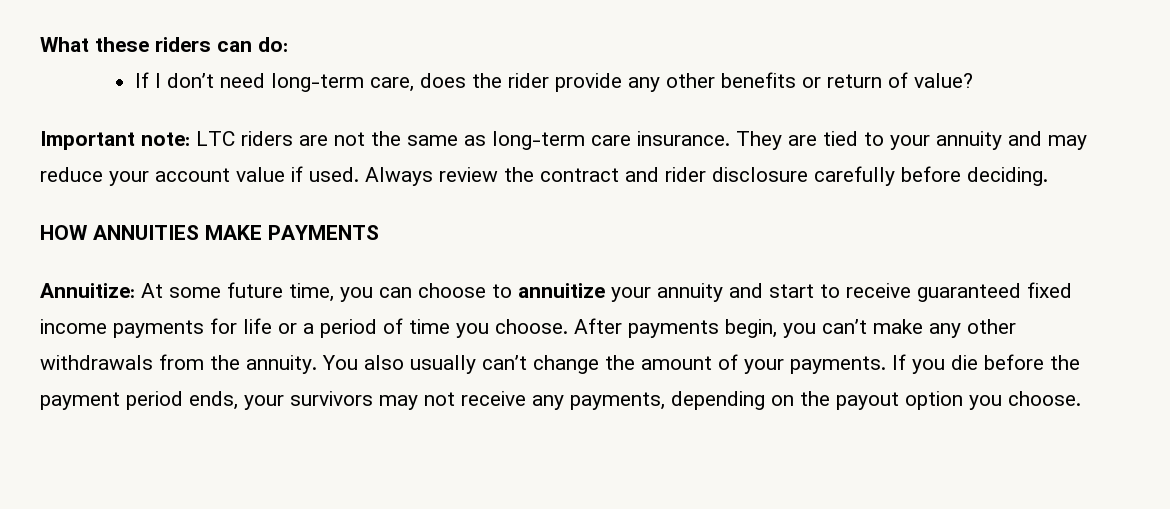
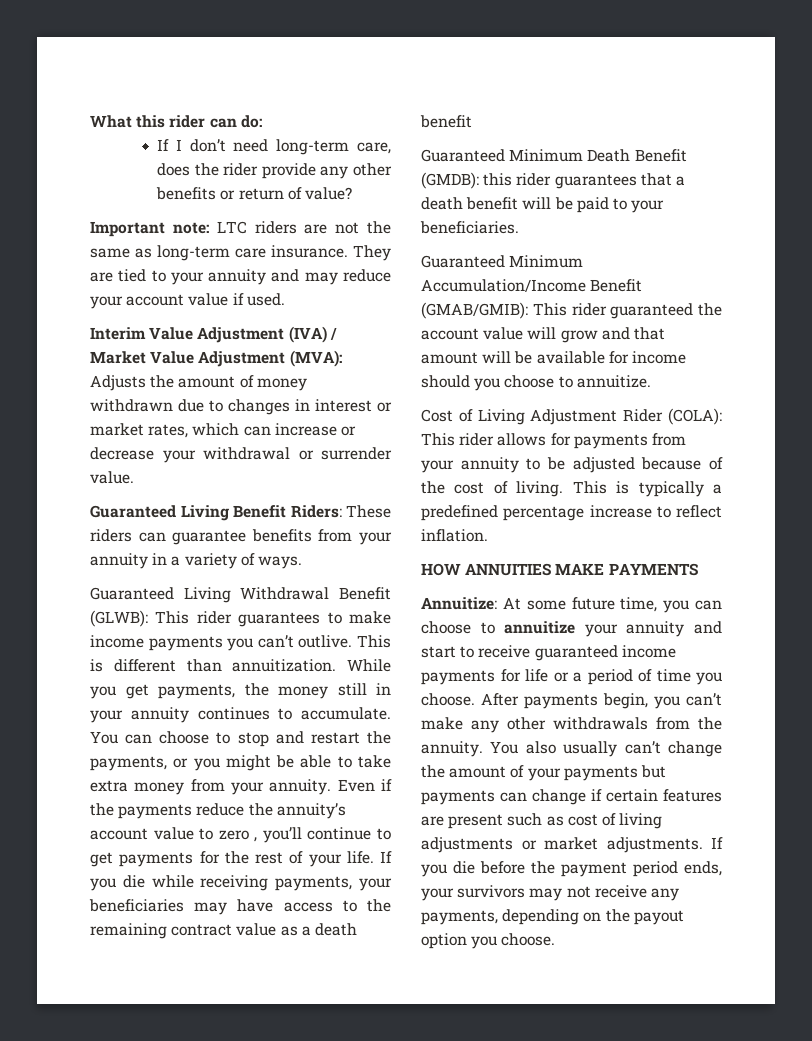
- What these riders can do:
+ What this rider can do:
- They are tied to your annuity and may reduce your account value if used. Always review the contract and rider disclosure carefully before deciding.
+ They are tied to your annuity and may reduce your account value if used.
+ Interim Value Adjustment (IVA) / Market Value Adjustment (MVA): Adjusts the amount of money withdrawn due to changes in interest or market rates, which can increase or decrease your withdrawal or surrender value.
+ Guaranteed Living Benefit Riders: These riders can guarantee benefits from your annuity in a variety of ways.
+ Guaranteed Living Withdrawal Benefit (GLWB): This rider guarantees to make income payments you can’t outlive. This is different than annuitization. While you get payments, the money still in your annuity continues to accumulate. You can choose to stop and restart the payments, or you might be able to take extra money from your annuity. Even if the payments reduce the annuity’s account value to zero , you’ll continue to get payments for the rest of your life. If you die while receiving payments, your beneficiaries may have access to the remaining contract value as a death benefit
+ Guaranteed Minimum Death Benefit (GMDB): this rider guarantees that a death benefit will be paid to your beneficiaries.
+ Guaranteed Minimum Accumulation/Income Benefit (GMAB/GMIB): This rider guaranteed the account value will grow and that amount will be available for income should you choose to annuitize.
+ Cost of Living Adjustment Rider (COLA): This rider allows for payments from your annuity to be adjusted because of the cost of living. This is typically a predefined percentage increase to reflect inflation.
- Annuitize: At some future time, you can choose to annuitize your annuity and start to receive guaranteed fixed income payments for life or a period of time you choose.
+ Annuitize: At some future time, you can choose to annuitize your annuity and start to receive guaranteed income payments for life or a period of time you choose.
- You also usually can’t change the amount of your payments.
+ You also usually can’t change the amount of your payments but payments can change if certain features are present such as cost of living adjustments or market adjustments.

